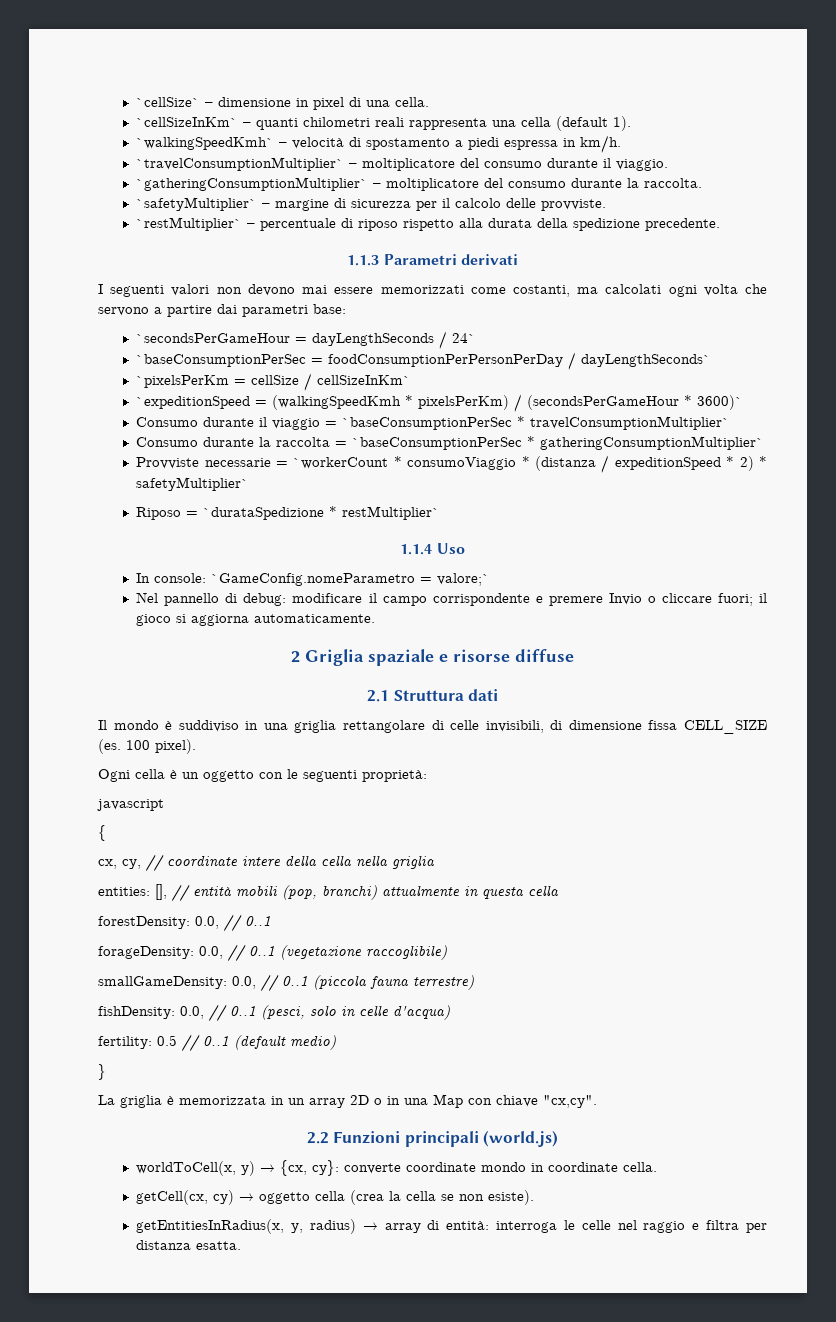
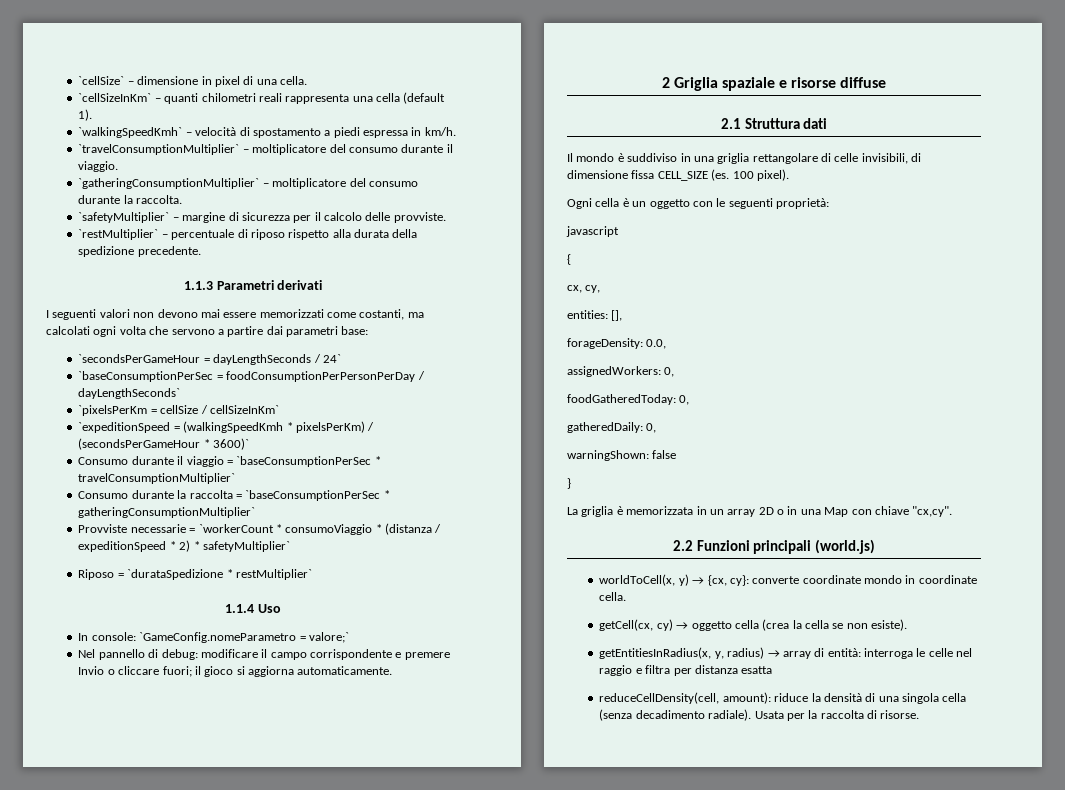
- cx, cy, // coordinate intere della cella nella griglia
- entities: [], // entità mobili (pop, branchi) attualmente in questa cella
- forestDensity: 0.0, // 0..1
- forageDensity: 0.0, // 0..1 (vegetazione raccoglibile)
- smallGameDensity: 0.0, // 0..1 (piccola fauna terrestre)
- fishDensity: 0.0, // 0..1 (pesci, solo in celle d'acqua)
- fertility: 0.5 // 0..1 (default medio)
+ cx, cy,
+ entities: [],
+ forageDensity: 0.0,
+ assignedWorkers: 0,
+ foodGatheredToday: 0,
+ gatheredDaily: 0,
+ warningShown: false
- getEntitiesInRadius(x, y, radius) → array di entità: interroga le celle nel raggio e filtra per distanza esatta.
+ getEntitiesInRadius(x, y, radius) → array di entità: interroga le celle nel raggio e filtra per distanza esatta
+ reduceCellDensity(cell, amount): riduce la densità di una singola cella (senza decadimento radiale). Usata per la raccolta di risorse.

